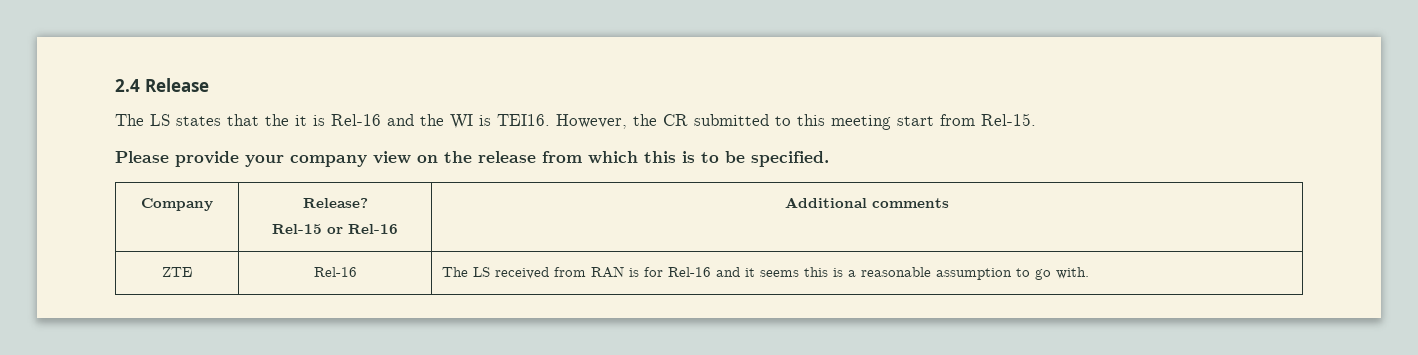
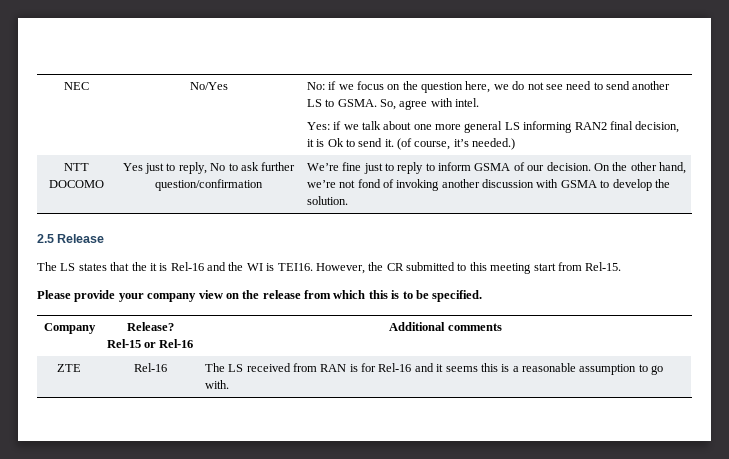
- 2.4 Release
+ NEC | No/Yes | No: if we focus on the question here, we do not see need to send another LS to GSMA. So, agree with intel.
+ Yes: if we talk about one more general LS informing RAN2 final decision, it is Ok to send it. (of course, it’s needed.)
+ NTT DOCOMO | Yes just to reply, No to ask further question/confirmation | We’re fine just to reply to inform GSMA of our decision. On the other hand, we’re not fond of invoking another discussion with GSMA to develop the solution.
+ 2.5 Release

